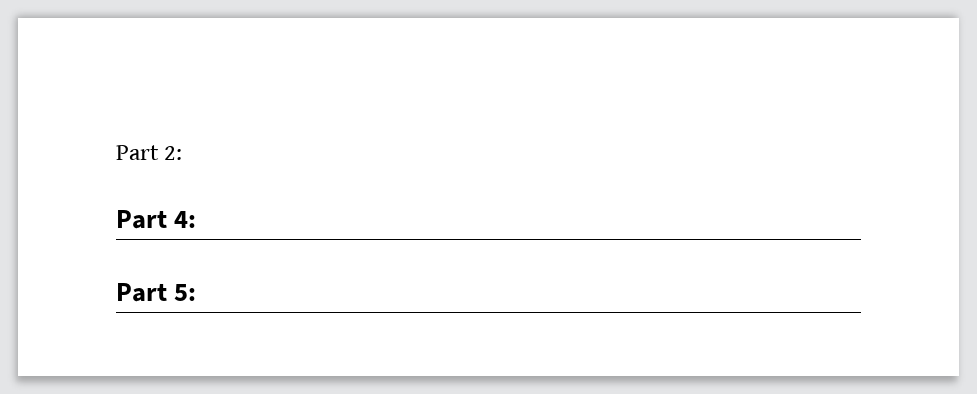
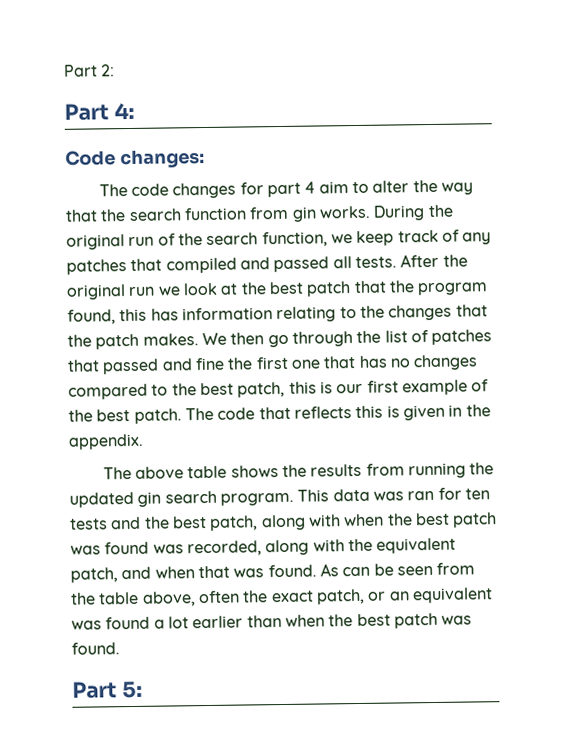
+ Code changes:
+ The code changes for part 4 aim to alter the way that the search function from gin works. During the original run of the search function, we keep track of any patches that compiled and passed all tests. After the original run we look at the best patch that the program found, this has information relating to the changes that the patch makes. We then go through the list of patches that passed and fine the first one that has no changes compared to the best patch, this is our first example of the best patch. The code that reflects this is given in the appendix.
+ The above table shows the results from running the updated gin search program. This data was ran for ten tests and the best patch, along with when the best patch was found was recorded, along with the equivalent patch, and when that was found. As can be seen from the table above, often the exact patch, or an equivalent was found a lot earlier than when the best patch was found.

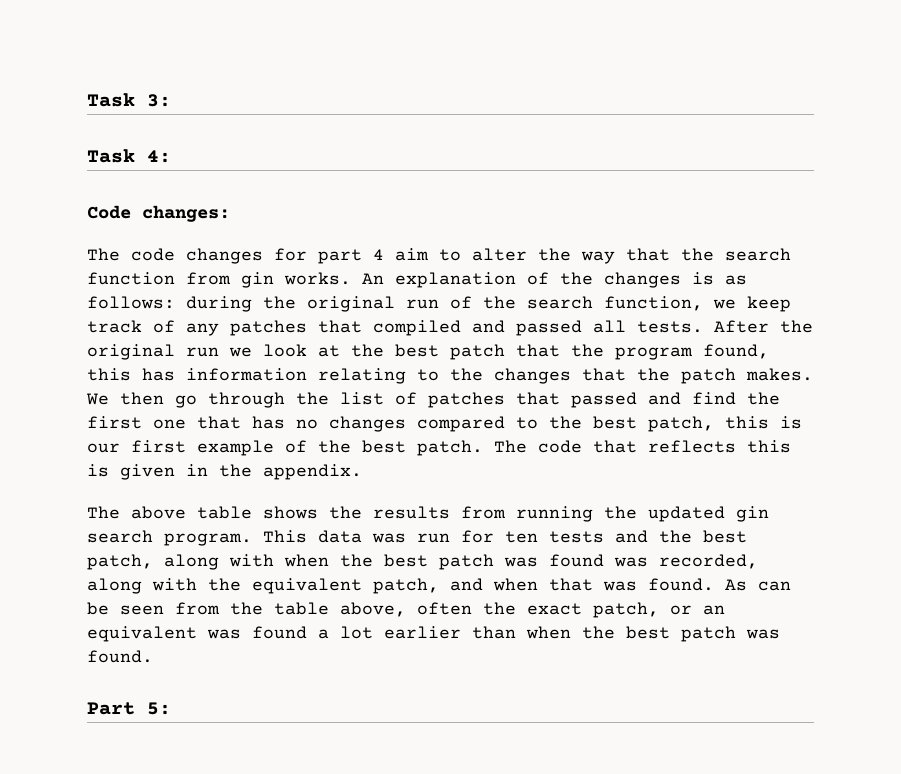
- Part 2:
- Part 4:
+ Task 3:
+ Task 4:
- During the original run of the search function, we keep track of any patches that compiled and passed all tests.
+ An explanation of the changes is as follows: during the original run of the search function, we keep track of any patches that compiled and passed all tests.
- We then go through the list of patches that passed and fine the first one that has no changes compared to the best patch, this is our first example of the best patch.
+ We then go through the list of patches that passed and find the first one that has no changes compared to the best patch, this is our first example of the best patch.
- This data was ran for ten tests and the best patch, along with when the best patch was found was recorded, along with the equivalent patch, and when that was found.
+ This data was run for ten tests and the best patch, along with when the best patch was found was recorded, along with the equivalent patch, and when that was found.

